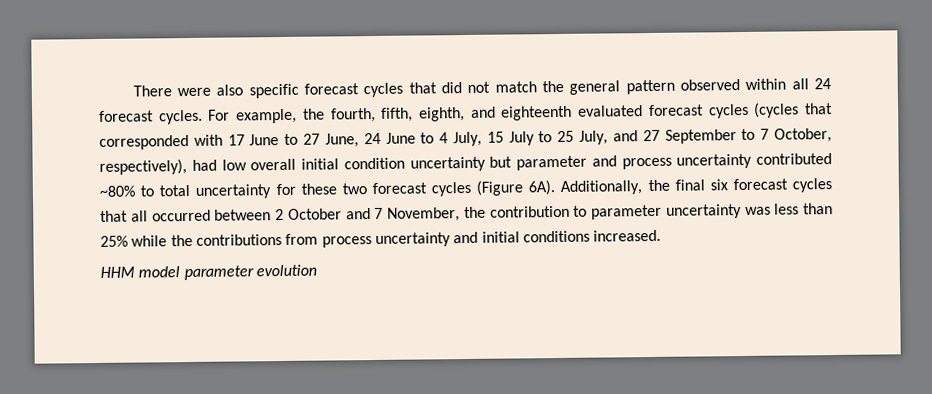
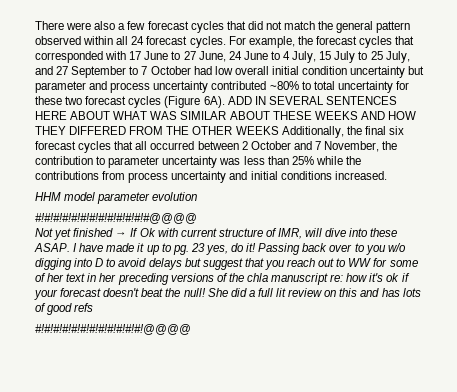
- There were also specific forecast cycles that did not match the general pattern observed within all 24 forecast cycles.
+ There were also a few forecast cycles that did not match the general pattern observed within all 24 forecast cycles.
- For example, the fourth, fifth, eighth, and eighteenth evaluated forecast cycles (cycles that corresponded with 17 June to 27 June, 24 June to 4 July, 15 July to 25 July, and 27 September to 7 October, respectively), had low overall initial condition uncertainty but parameter and process uncertainty contributed ~80% to total uncertainty for these two forecast cycles (Figure 6A).
+ For example, the forecast cycles that corresponded with 17 June to 27 June, 24 June to 4 July, 15 July to 25 July, and 27 September to 7 October had low overall initial condition uncertainty but parameter and process uncertainty contributed ~80% to total uncertainty for these two forecast cycles (Figure 6A).
- Additionally, the final six forecast cycles that all occurred between 2 October and 7 November, the contribution to parameter uncertainty was less than 25% while the contributions from process uncertainty and initial conditions increased.
+ ADD IN SEVERAL SENTENCES HERE ABOUT WHAT WAS SIMILAR ABOUT THESE WEEKS AND HOW THEY DIFFERED FROM THE OTHER WEEKS Additionally, the final six forecast cycles that all occurred between 2 October and 7 November, the contribution to parameter uncertainty was less than 25% while the contributions from process uncertainty and initial conditions increased.
+ #!#!#!#!#!#!#!#!#!#!#!#!#@@@@
+ Not yet finished → If Ok with current structure of IMR, will dive into these ASAP. I have made it up to pg. 23 yes, do it! Passing back over to you w/o digging into D to avoid delays but suggest that you reach out to WW for some of her text in her preceding versions of the chla manuscript re: how it's ok if your forecast doesn't beat the null! She did a full lit review on this and has lots of good refs
+ #!#!#!#!#!#!#!#!#!#!#!#!@@@@

